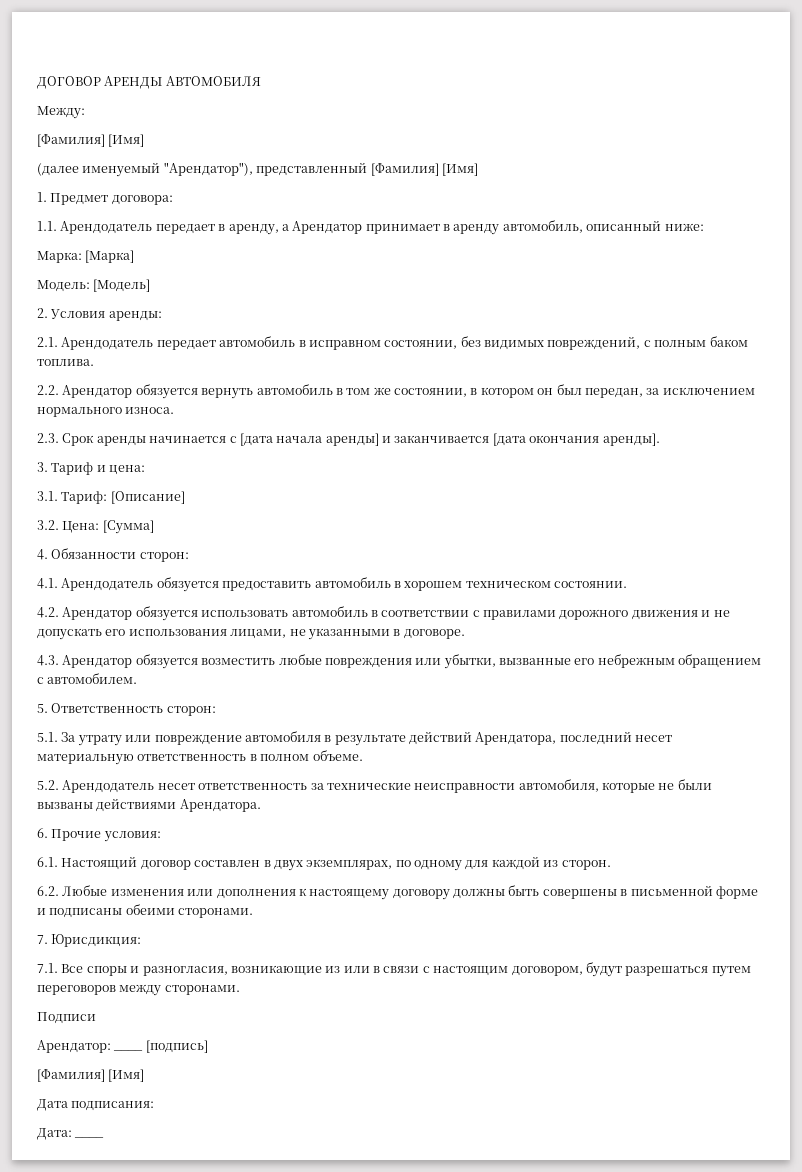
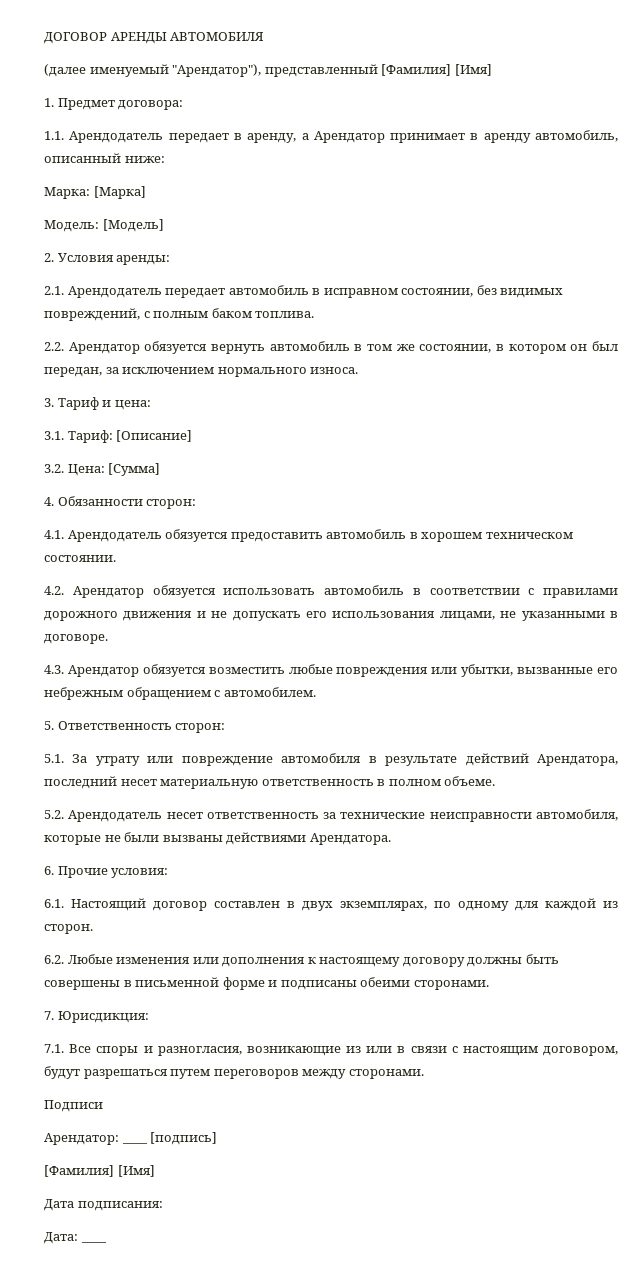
- Между:
- [Фамилия] [Имя]
- 2.3. Срок аренды начинается с [дата начала аренды] и заканчивается [дата окончания аренды].

